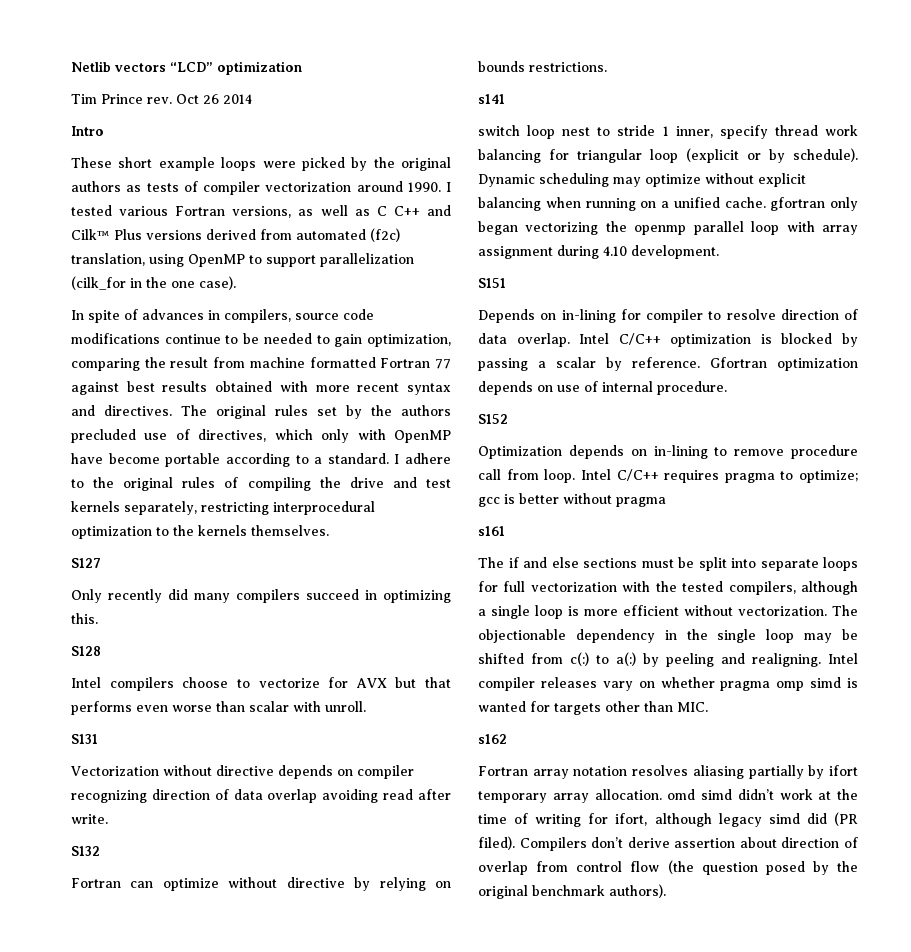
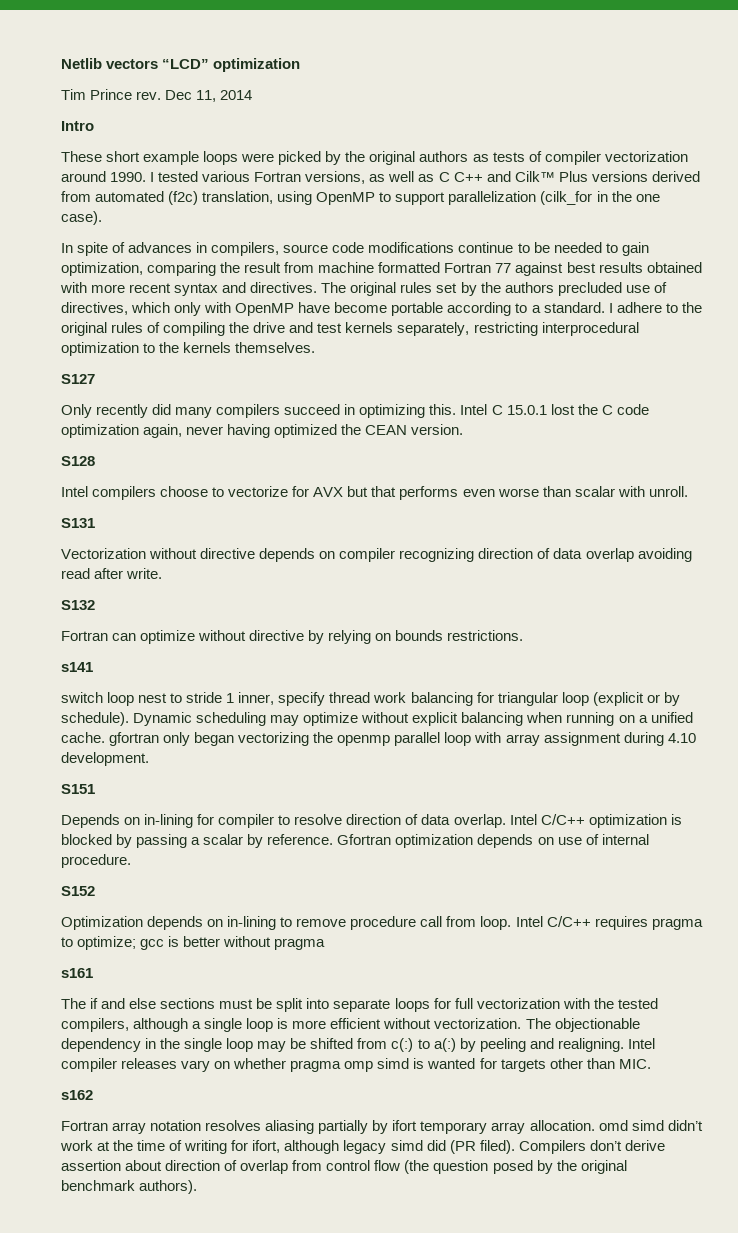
- Oct 26 2014
+ Dec 11, 2014
+ Intel C 15.0.1 lost the C code optimization again, never having optimized the CEAN version.

